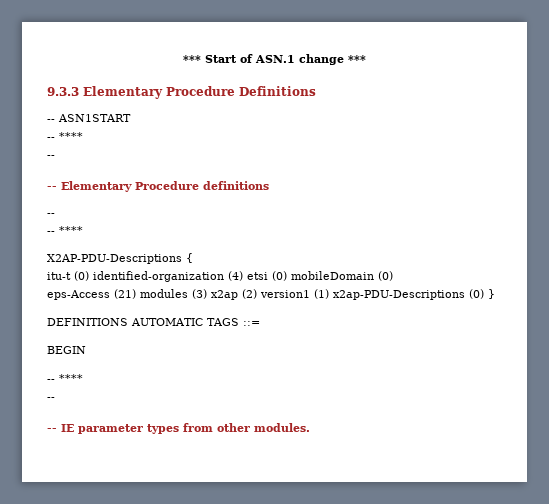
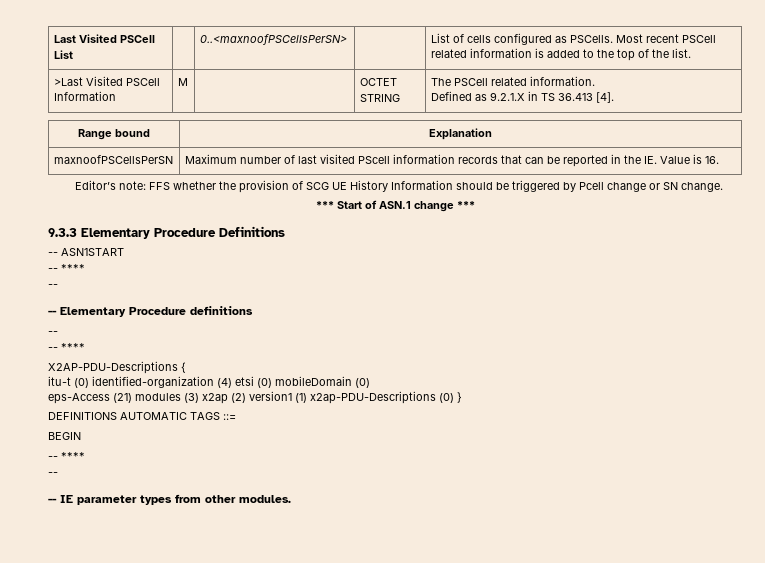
+ Last Visited PSCell List | | 0..<maxnoofPSCellsPerSN> | | List of cells configured as PSCells. Most recent PSCell related information is added to the top of the list.
+ >Last Visited PSCell Information | M | | OCTET STRING | The PSCell related information.
+ Defined as 9.2.1.X in TS 36.413 [4].
+ Range bound | Explanation
+ maxnoofPSCellsPerSN | Maximum number of last visited PScell information records that can be reported in the IE. Value is 16.
+ Editor’s note: FFS whether the provision of SCG UE History Information should be triggered by Pcell change or SN change.

